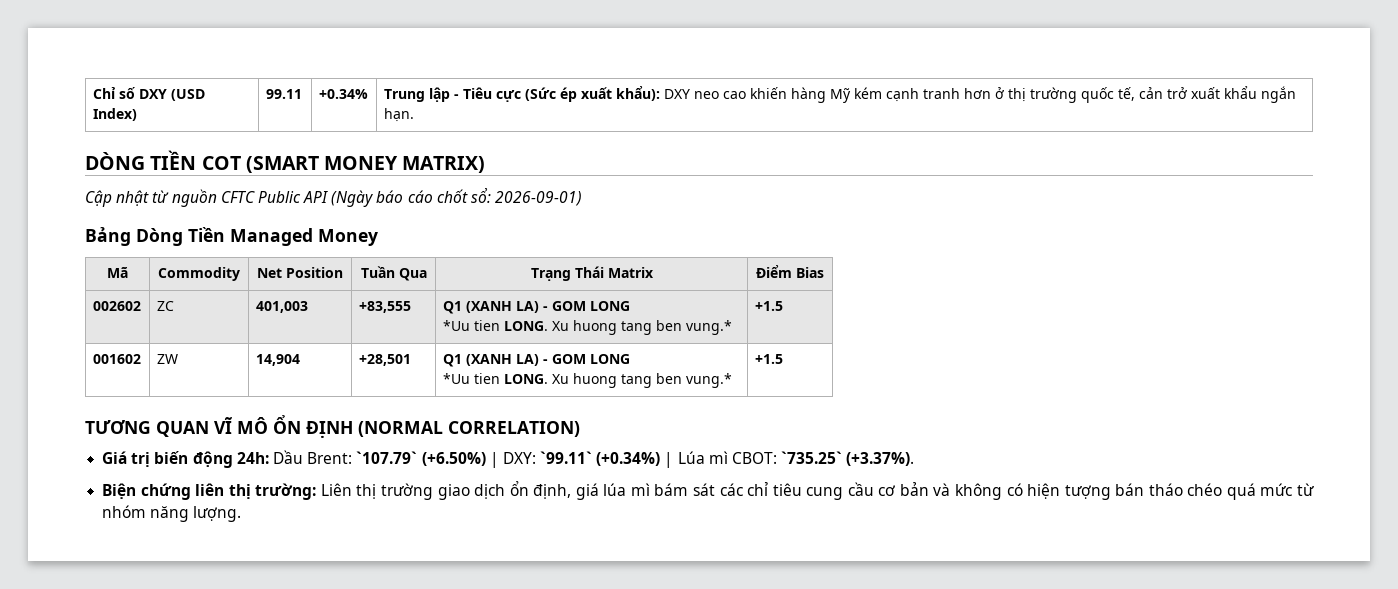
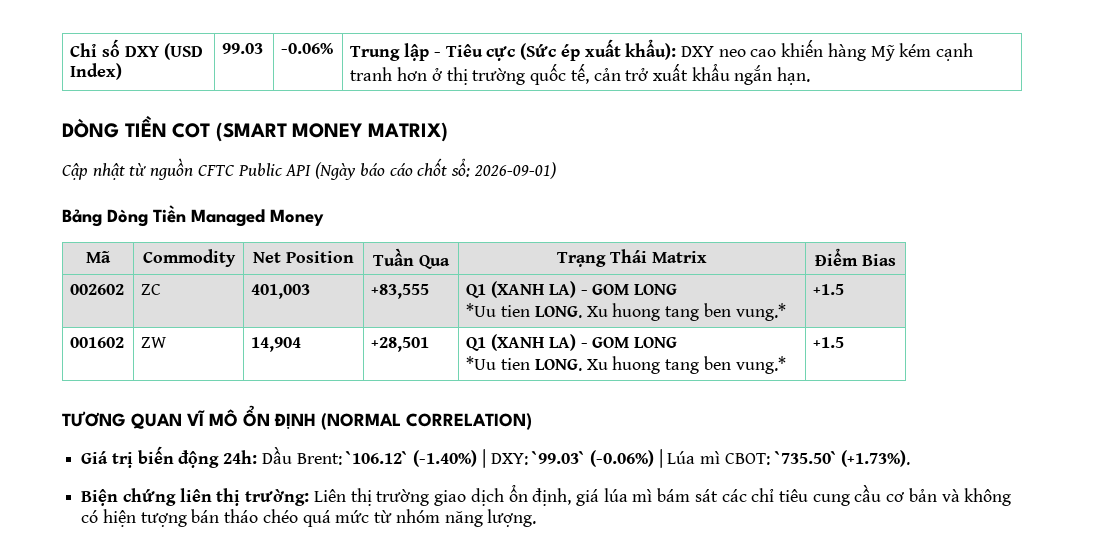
- Chỉ số DXY (USD Index) | 99.11 | +0.34% | Trung lập - Tiêu cực (Sức ép xuất khẩu): DXY neo cao khiến hàng Mỹ kém cạnh tranh hơn ở thị trường quốc tế, cản trở xuất khẩu ngắn hạn.
+ Chỉ số DXY (USD Index) | 99.03 | -0.06% | Trung lập - Tiêu cực (Sức ép xuất khẩu): DXY neo cao khiến hàng Mỹ kém cạnh tranh hơn ở thị trường quốc tế, cản trở xuất khẩu ngắn hạn.
- Giá trị biến động 24h: Dầu Brent: `107.79` (+6.50%) | DXY: `99.11` (+0.34%) | Lúa mì CBOT: `735.25` (+3.37%).
+ Giá trị biến động 24h: Dầu Brent: `106.12` (-1.40%) | DXY: `99.03` (-0.06%) | Lúa mì CBOT: `735.50` (+1.73%).

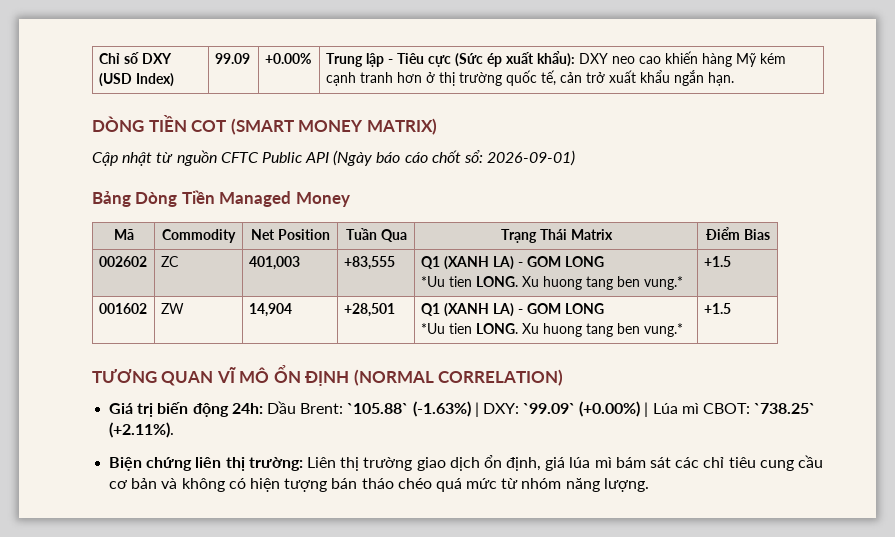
- Chỉ số DXY (USD Index) | 99.03 | -0.06% | Trung lập - Tiêu cực (Sức ép xuất khẩu): DXY neo cao khiến hàng Mỹ kém cạnh tranh hơn ở thị trường quốc tế, cản trở xuất khẩu ngắn hạn.
+ Chỉ số DXY (USD Index) | 99.09 | +0.00% | Trung lập - Tiêu cực (Sức ép xuất khẩu): DXY neo cao khiến hàng Mỹ kém cạnh tranh hơn ở thị trường quốc tế, cản trở xuất khẩu ngắn hạn.
- Giá trị biến động 24h: Dầu Brent: `106.12` (-1.40%) | DXY: `99.03` (-0.06%) | Lúa mì CBOT: `735.50` (+1.73%).
+ Giá trị biến động 24h: Dầu Brent: `105.88` (-1.63%) | DXY: `99.09` (+0.00%) | Lúa mì CBOT: `738.25` (+2.11%).

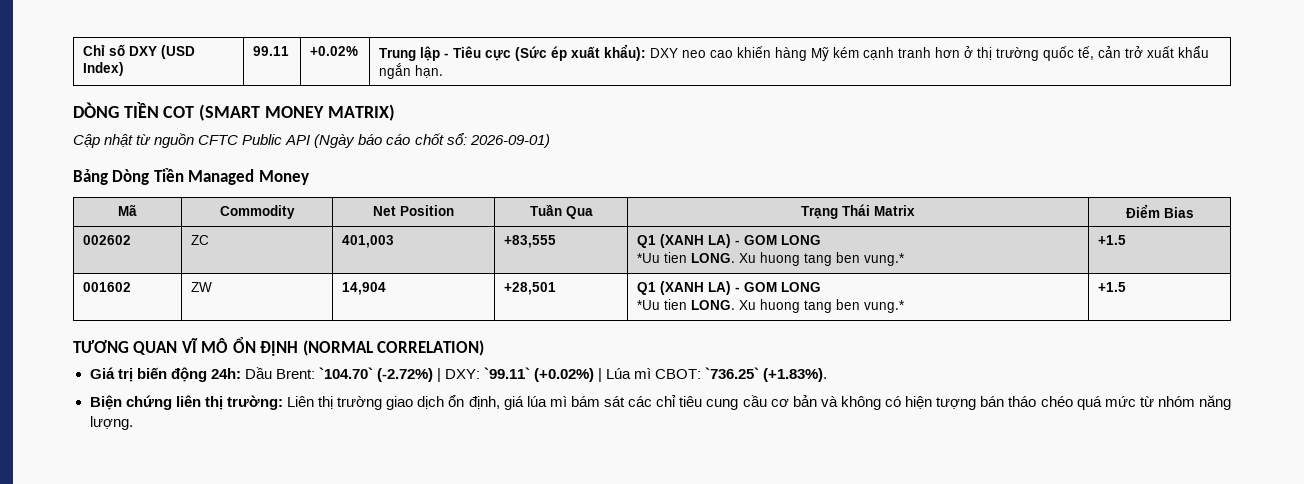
- Chỉ số DXY (USD Index) | 99.09 | +0.00% | Trung lập - Tiêu cực (Sức ép xuất khẩu): DXY neo cao khiến hàng Mỹ kém cạnh tranh hơn ở thị trường quốc tế, cản trở xuất khẩu ngắn hạn.
+ Chỉ số DXY (USD Index) | 99.11 | +0.02% | Trung lập - Tiêu cực (Sức ép xuất khẩu): DXY neo cao khiến hàng Mỹ kém cạnh tranh hơn ở thị trường quốc tế, cản trở xuất khẩu ngắn hạn.
- Giá trị biến động 24h: Dầu Brent: `105.88` (-1.63%) | DXY: `99.09` (+0.00%) | Lúa mì CBOT: `738.25` (+2.11%).
+ Giá trị biến động 24h: Dầu Brent: `104.70` (-2.72%) | DXY: `99.11` (+0.02%) | Lúa mì CBOT: `736.25` (+1.83%).

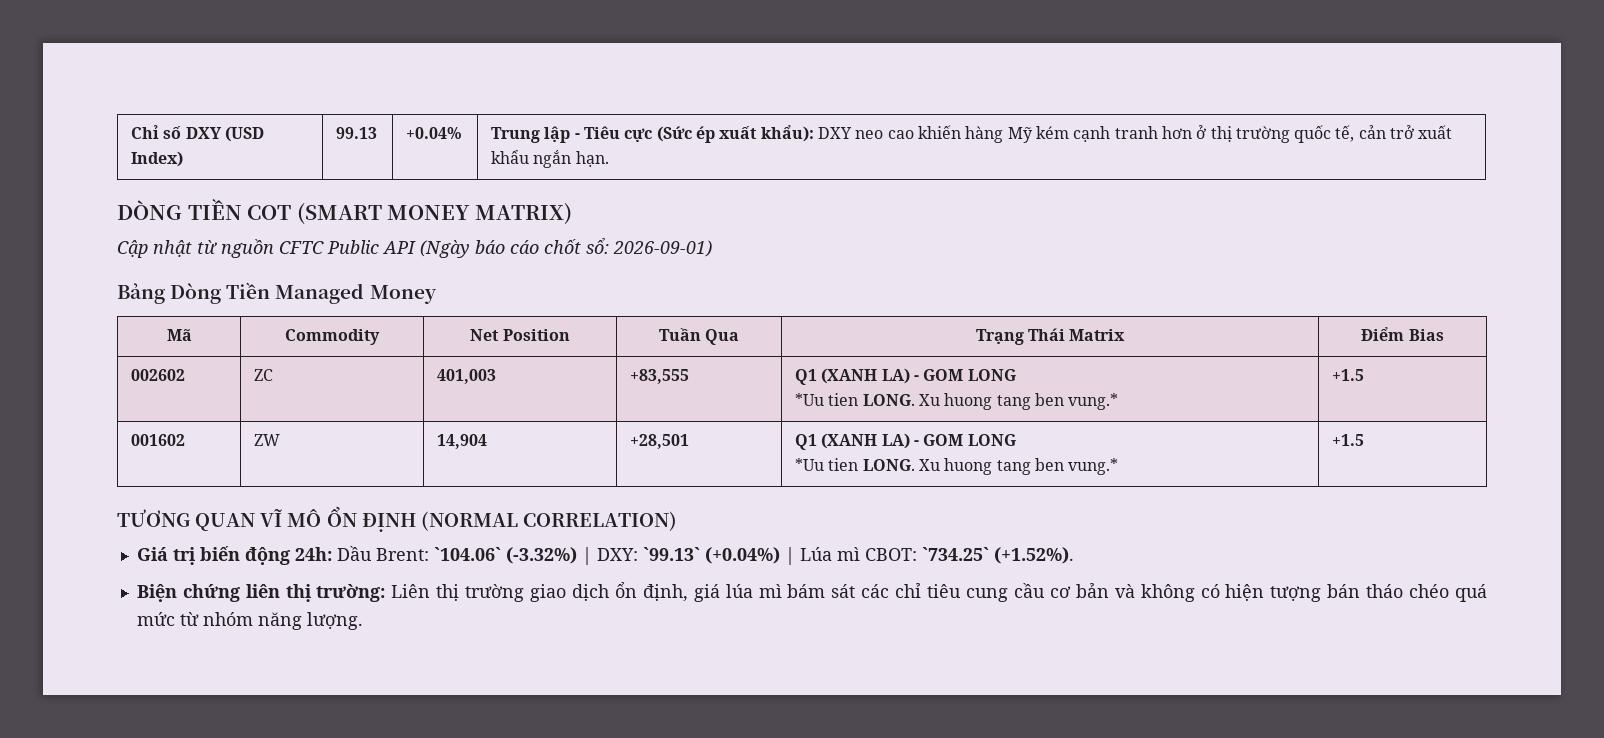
- Chỉ số DXY (USD Index) | 99.11 | +0.02% | Trung lập - Tiêu cực (Sức ép xuất khẩu): DXY neo cao khiến hàng Mỹ kém cạnh tranh hơn ở thị trường quốc tế, cản trở xuất khẩu ngắn hạn.
+ Chỉ số DXY (USD Index) | 99.13 | +0.04% | Trung lập - Tiêu cực (Sức ép xuất khẩu): DXY neo cao khiến hàng Mỹ kém cạnh tranh hơn ở thị trường quốc tế, cản trở xuất khẩu ngắn hạn.
- Giá trị biến động 24h: Dầu Brent: `104.70` (-2.72%) | DXY: `99.11` (+0.02%) | Lúa mì CBOT: `736.25` (+1.83%).
+ Giá trị biến động 24h: Dầu Brent: `104.06` (-3.32%) | DXY: `99.13` (+0.04%) | Lúa mì CBOT: `734.25` (+1.52%).

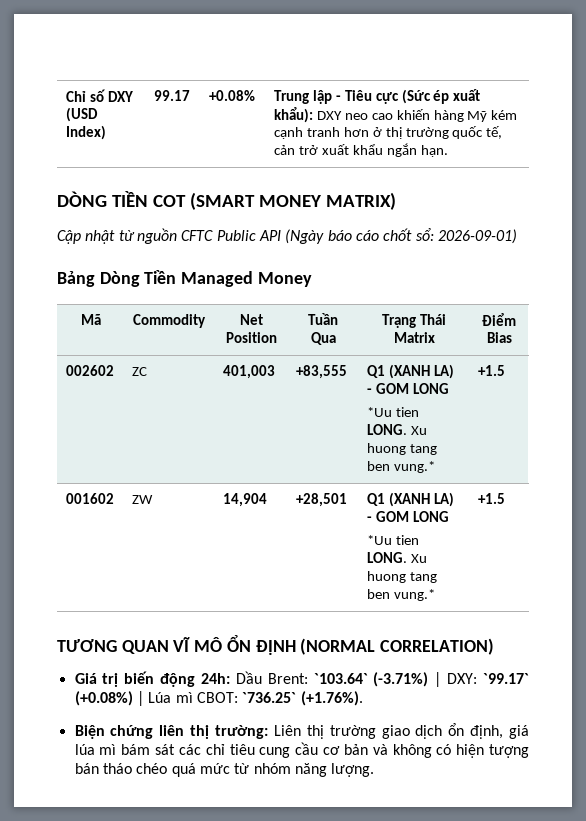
- Chỉ số DXY (USD Index) | 99.13 | +0.04% | Trung lập - Tiêu cực (Sức ép xuất khẩu): DXY neo cao khiến hàng Mỹ kém cạnh tranh hơn ở thị trường quốc tế, cản trở xuất khẩu ngắn hạn.
+ Chỉ số DXY (USD Index) | 99.17 | +0.08% | Trung lập - Tiêu cực (Sức ép xuất khẩu): DXY neo cao khiến hàng Mỹ kém cạnh tranh hơn ở thị trường quốc tế, cản trở xuất khẩu ngắn hạn.
- Giá trị biến động 24h: Dầu Brent: `104.06` (-3.32%) | DXY: `99.13` (+0.04%) | Lúa mì CBOT: `734.25` (+1.52%).
+ Giá trị biến động 24h: Dầu Brent: `103.64` (-3.71%) | DXY: `99.17` (+0.08%) | Lúa mì CBOT: `736.25` (+1.76%).

